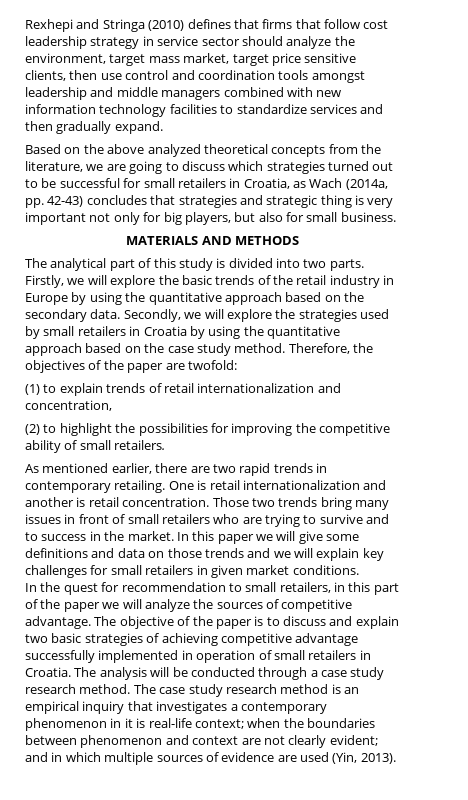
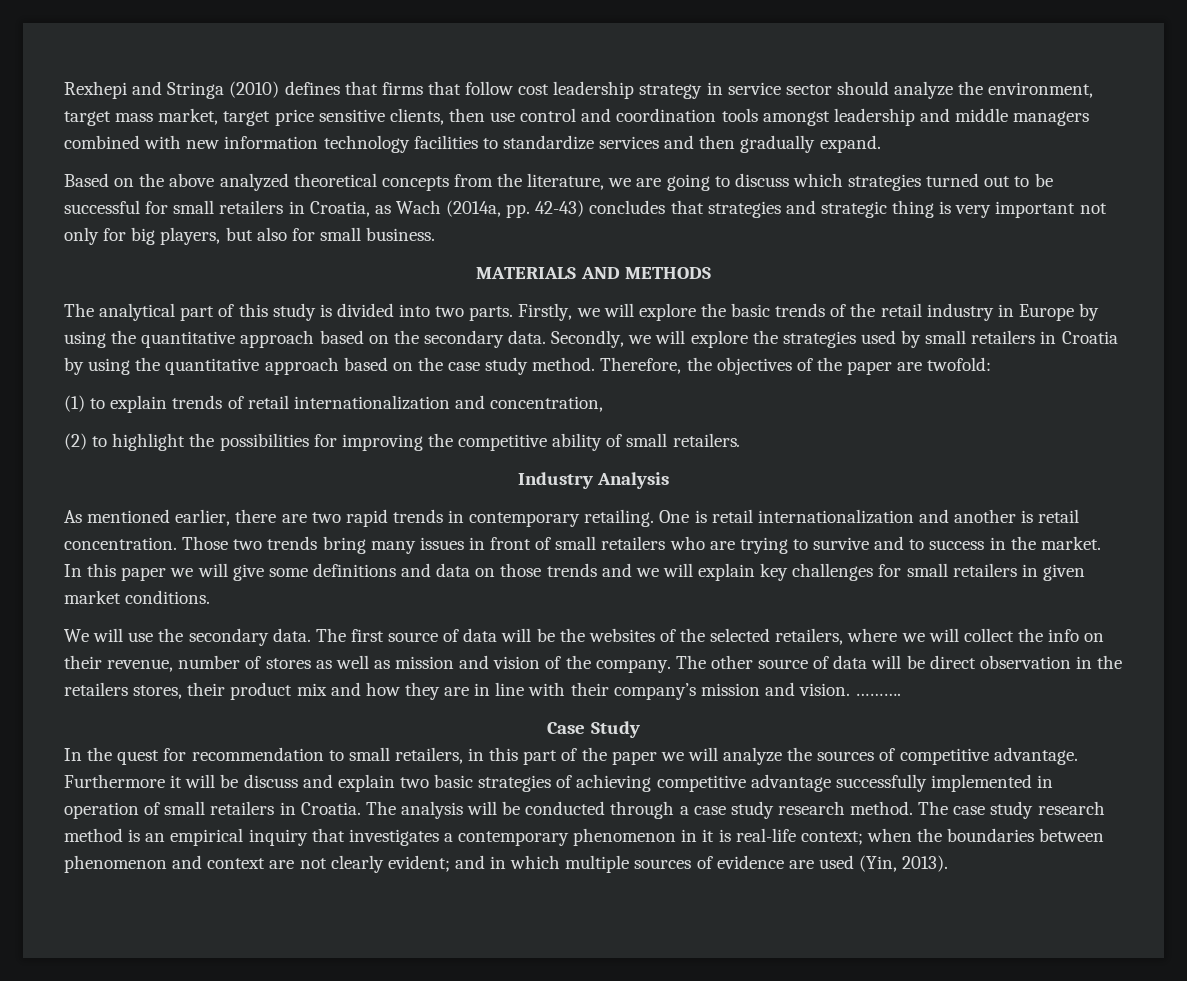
+ Industry Analysis
+ We will use the secondary data. The first source of data will be the websites of the selected retailers, where we will collect the info on their revenue, number of stores as well as mission and vision of the company. The other source of data will be direct observation in the retailers stores, their product mix and how they are in line with their company’s mission and vision. ……….
+ Case Study
- The objective of the paper is to discuss and explain two basic strategies of achieving competitive advantage successfully implemented in operation of small retailers in Croatia.
+ Furthermore it will be discuss and explain two basic strategies of achieving competitive advantage successfully implemented in operation of small retailers in Croatia.

